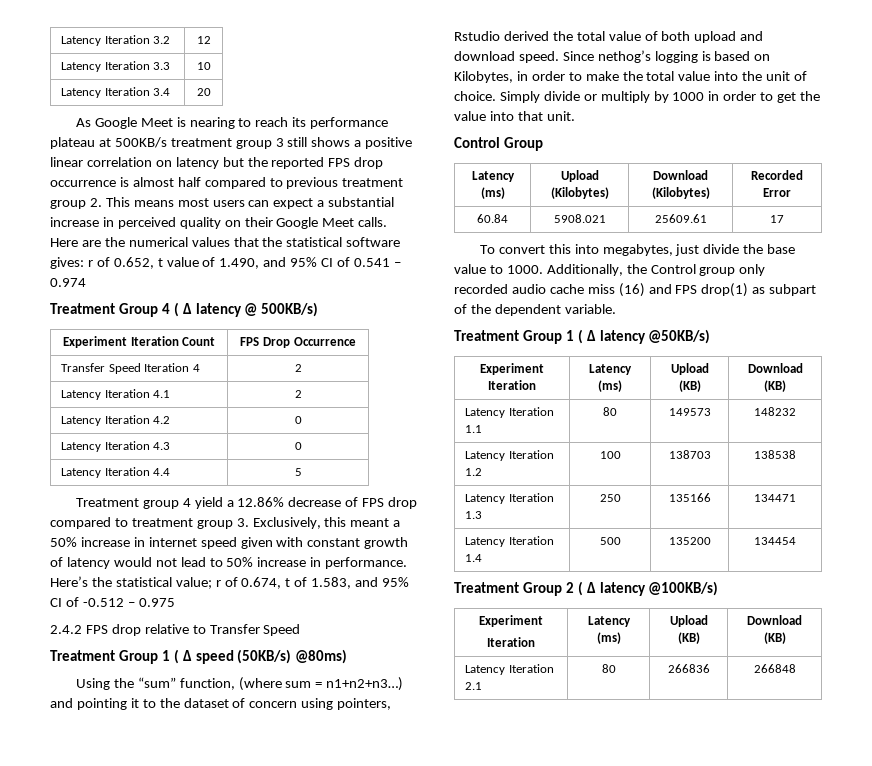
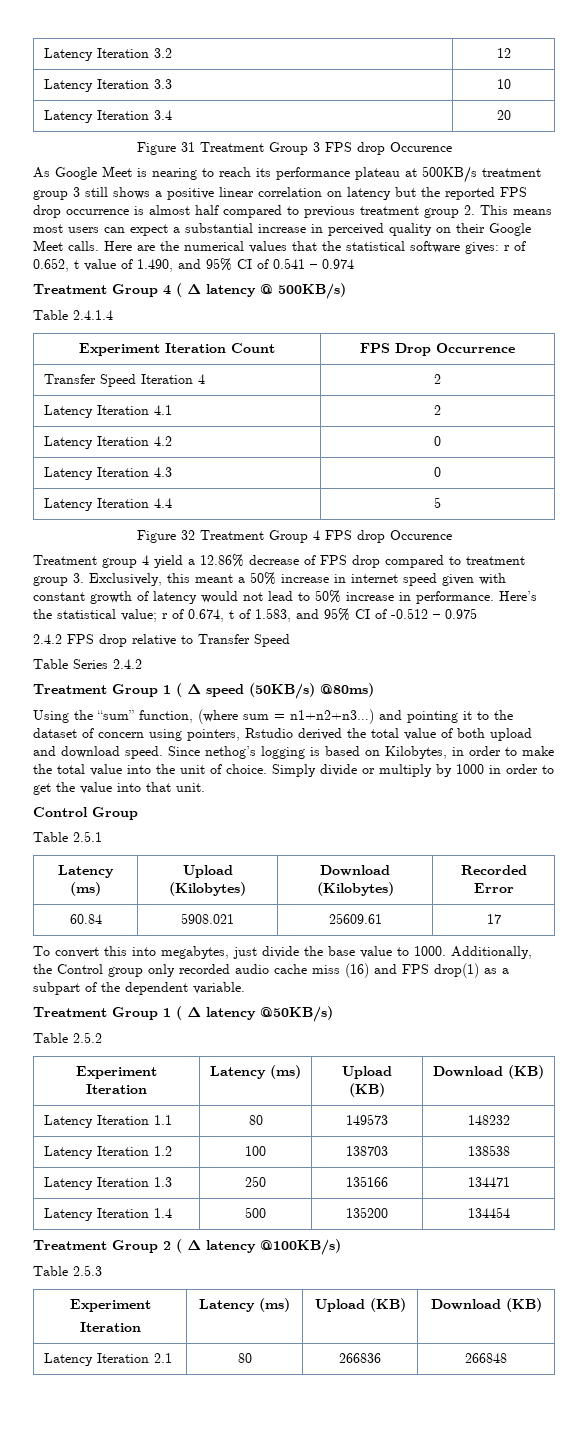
+ Figure 31 Treatment Group 3 FPS drop Occurence
+ Table 2.4.1.4
+ Figure 32 Treatment Group 4 FPS drop Occurence
+ Table Series 2.4.2
+ Table 2.5.1
- Additionally, the Control group only recorded audio cache miss (16) and FPS drop(1) as subpart of the dependent variable.
+ Additionally, the Control group only recorded audio cache miss (16) and FPS drop(1) as a subpart of the dependent variable.
+ Table 2.5.2
+ Table 2.5.3

